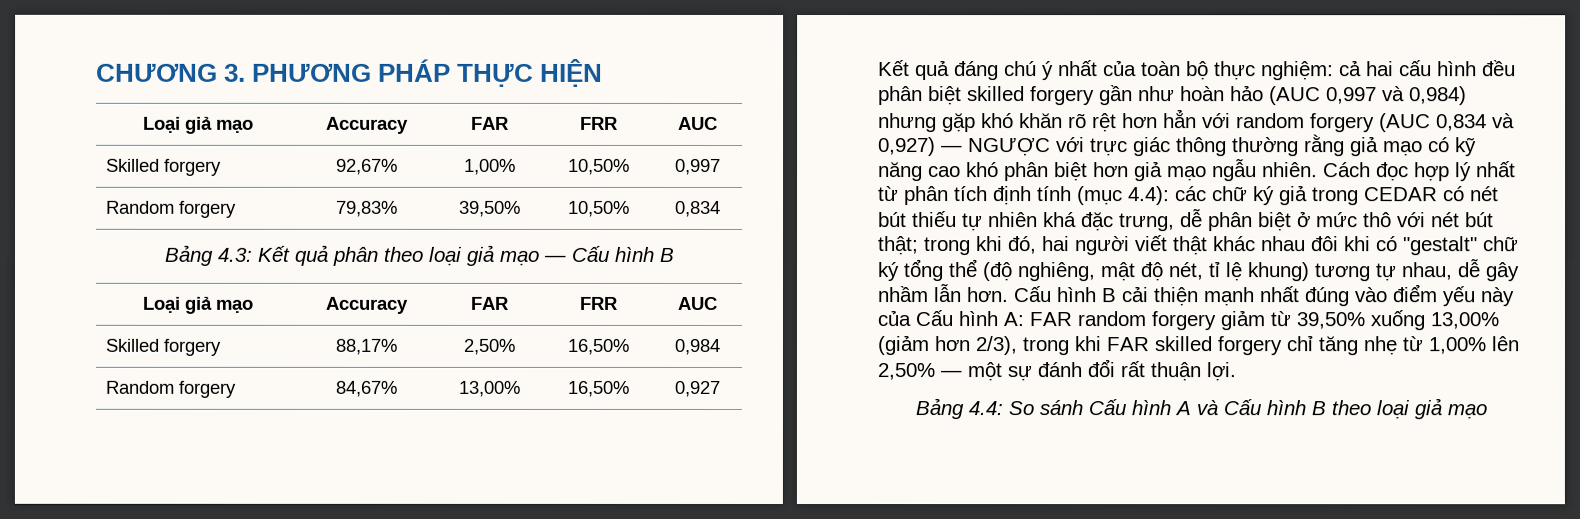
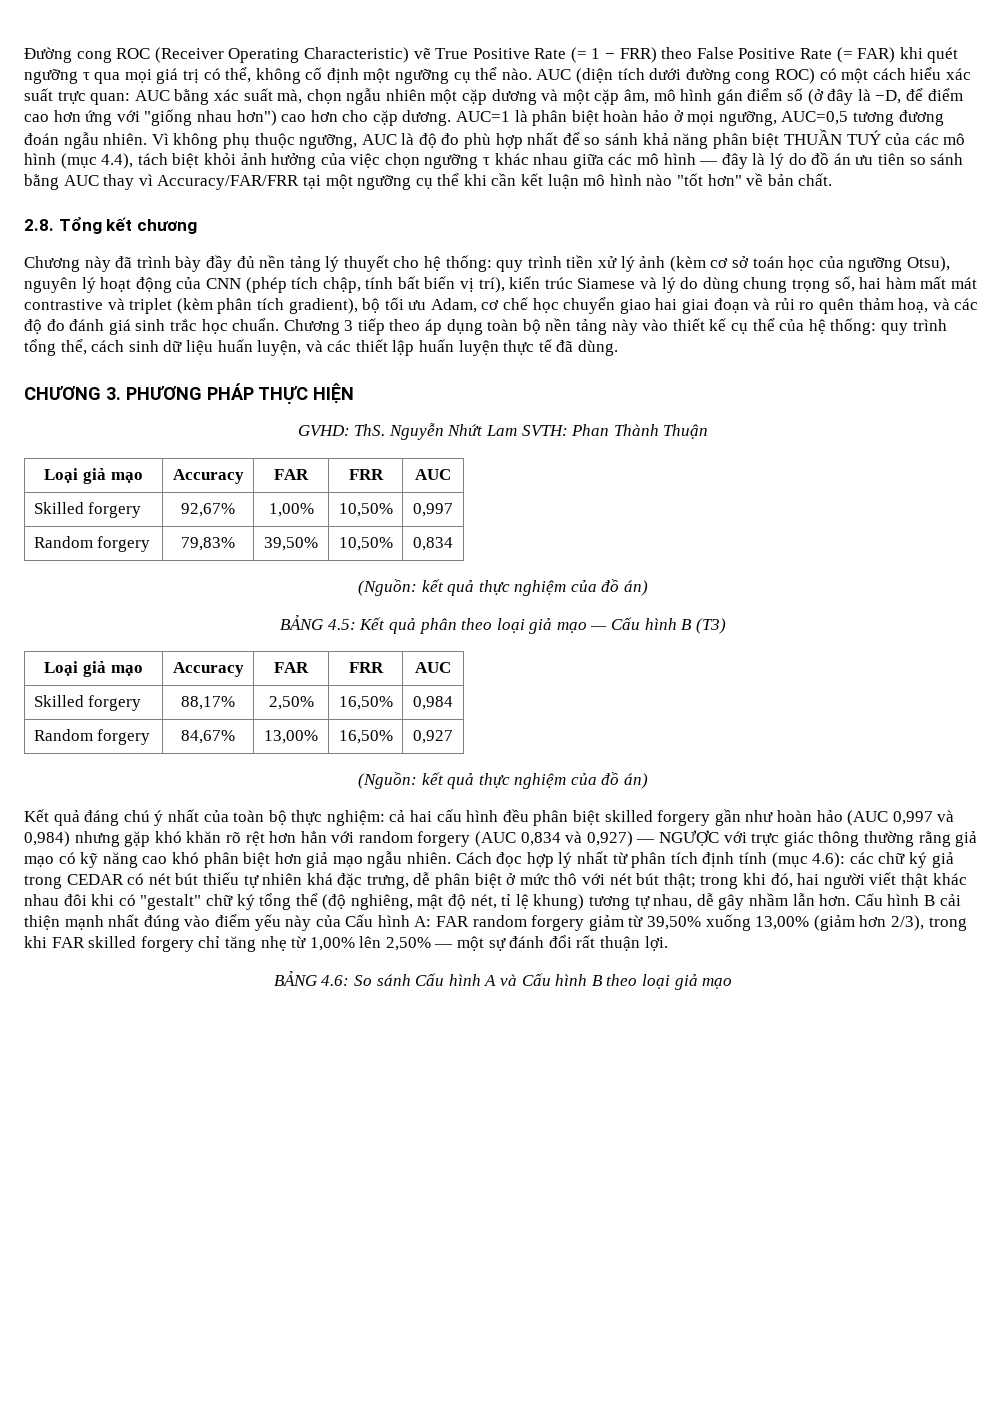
+ Đường cong ROC (Receiver Operating Characteristic) vẽ True Positive Rate (= 1 − FRR) theo False Positive Rate (= FAR) khi quét ngưỡng τ qua mọi giá trị có thể, không cố định một ngưỡng cụ thể nào. AUC (diện tích dưới đường cong ROC) có một cách hiểu xác suất trực quan: AUC bằng xác suất mà, chọn ngẫu nhiên một cặp dương và một cặp âm, mô hình gán điểm số (ở đây là −D, để điểm cao hơn ứng với "giống nhau hơn") cao hơn cho cặp dương. AUC=1 là phân biệt hoàn hảo ở mọi ngưỡng, AUC=0,5 tương đương đoán ngẫu nhiên. Vì không phụ thuộc ngưỡng, AUC là độ đo phù hợp nhất để so sánh khả năng phân biệt THUẦN TUÝ của các mô hình (mục 4.4), tách biệt khỏi ảnh hưởng của việc chọn ngưỡng τ khác nhau giữa các mô hình — đây là lý do đồ án ưu tiên so sánh bằng AUC thay vì Accuracy/FAR/FRR tại một ngưỡng cụ thể khi cần kết luận mô hình nào "tốt hơn" về bản chất.
+ 2.8. Tổng kết chương
+ Chương này đã trình bày đầy đủ nền tảng lý thuyết cho hệ thống: quy trình tiền xử lý ảnh (kèm cơ sở toán học của ngưỡng Otsu), nguyên lý hoạt động của CNN (phép tích chập, tính bất biến vị trí), kiến trúc Siamese và lý do dùng chung trọng số, hai hàm mất mát contrastive và triplet (kèm phân tích gradient), bộ tối ưu Adam, cơ chế học chuyển giao hai giai đoạn và rủi ro quên thảm hoạ, và các độ đo đánh giá sinh trắc học chuẩn. Chương 3 tiếp theo áp dụng toàn bộ nền tảng này vào thiết kế cụ thể của hệ thống: quy trình tổng thể, cách sinh dữ liệu huấn luyện, và các thiết lập huấn luyện thực tế đã dùng.
+ GVHD: ThS. Nguyễn Nhứt Lam SVTH: Phan Thành Thuận
  Random forgery | 79,83% | 39,50% | 10,50% | 0,834
- Bảng 4.3: Kết quả phân theo loại giả mạo — Cấu hình B
+ (Nguồn: kết quả thực nghiệm của đồ án)
+ BẢNG 4.5: Kết quả phân theo loại giả mạo — Cấu hình B (T3)
  Random forgery | 84,67% | 13,00% | 16,50% | 0,927
+ (Nguồn: kết quả thực nghiệm của đồ án)
- Cách đọc hợp lý nhất từ phân tích định tính (mục 4.4):
+ Cách đọc hợp lý nhất từ phân tích định tính (mục 4.6):
- Bảng 4.4: So sánh Cấu hình A và Cấu hình B theo loại giả mạo
+ BẢNG 4.6: So sánh Cấu hình A và Cấu hình B theo loại giả mạo

